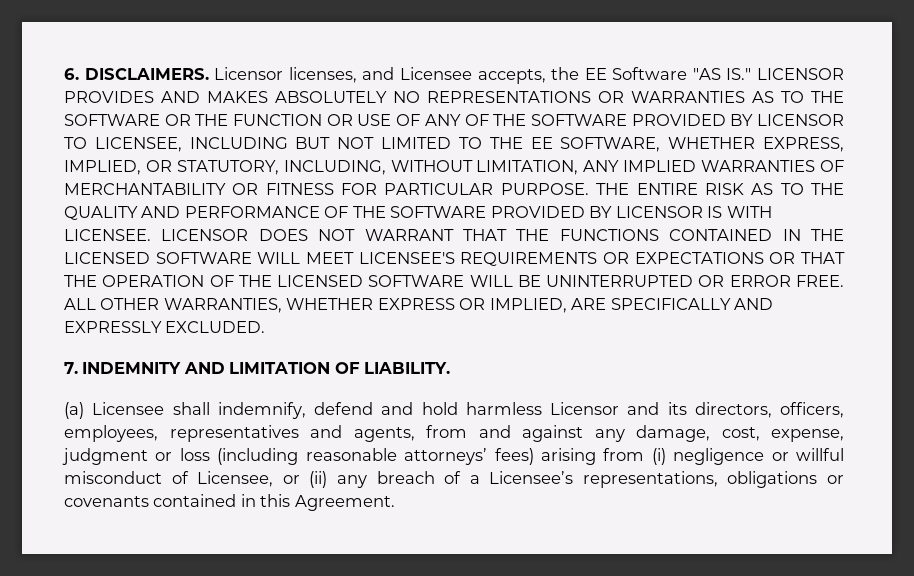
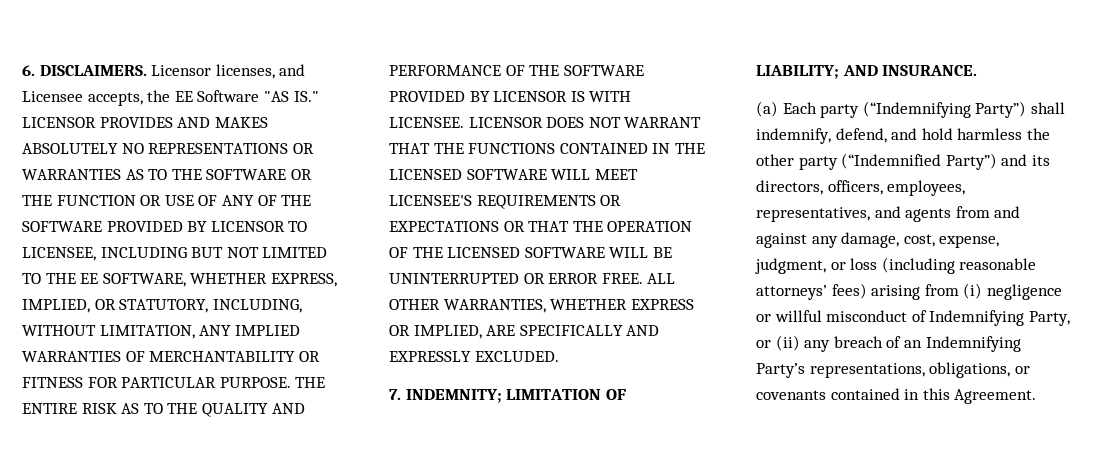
- 7. INDEMNITY AND LIMITATION OF LIABILITY.
- (a) Licensee shall indemnify, defend and hold harmless Licensor and its directors, officers, employees, representatives and agents, from and against any damage, cost, expense, judgment or loss (including reasonable attorneys’ fees) arising from (i) negligence or willful misconduct of Licensee, or (ii) any breach of a Licensee’s representations, obligations or covenants contained in this Agreement.
+ 7. INDEMNITY; LIMITATION OF LIABILITY; AND INSURANCE.
+ (a) Each party (“Indemnifying Party”) shall indemnify, defend, and hold harmless the other party (“Indemnified Party”) and its directors, officers, employees, representatives, and agents from and against any damage, cost, expense, judgment, or loss (including reasonable attorneys’ fees) arising from (i) negligence or willful misconduct of Indemnifying Party, or (ii) any breach of an Indemnifying Party’s representations, obligations, or covenants contained in this Agreement.

